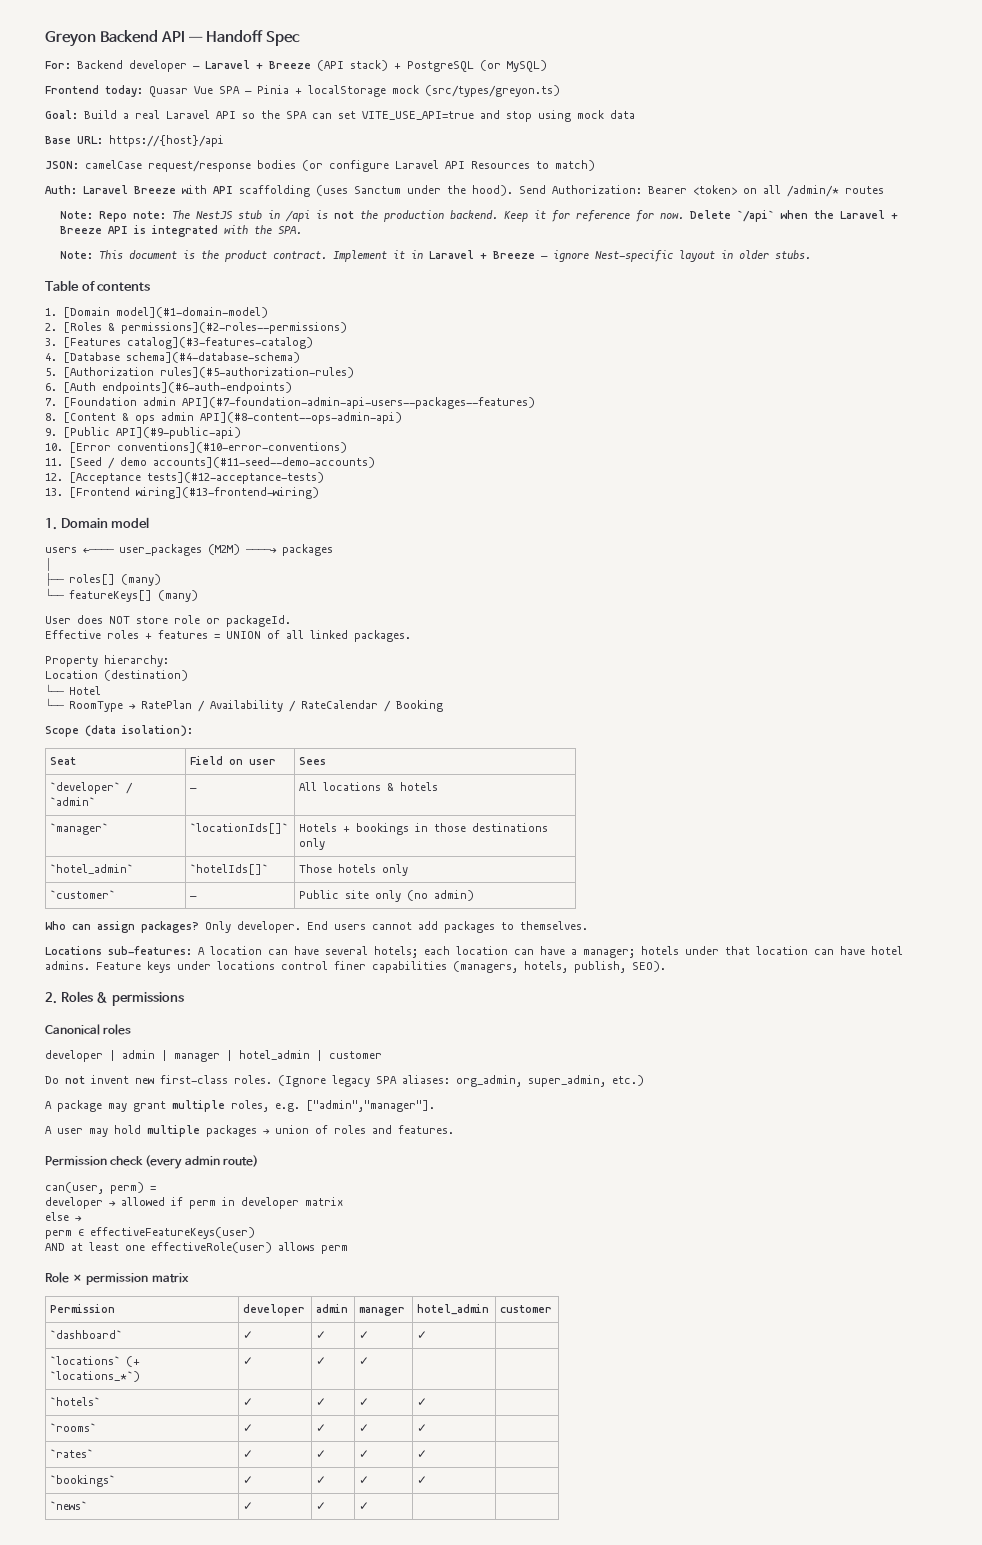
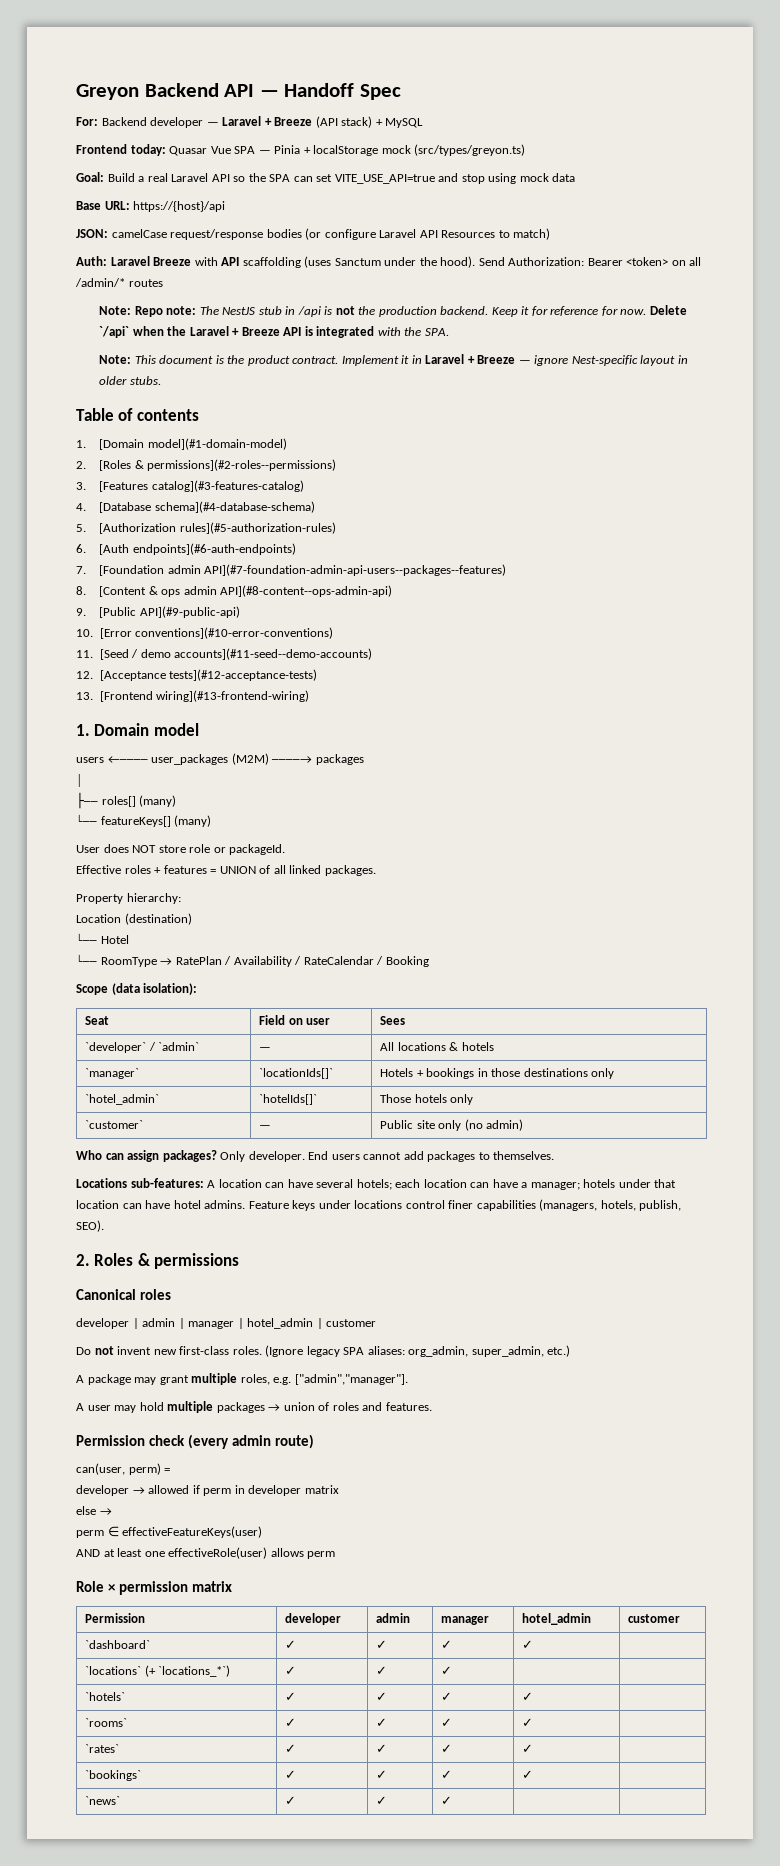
- For: Backend developer — Laravel + Breeze (API stack) + PostgreSQL (or MySQL)
+ For: Backend developer — Laravel + Breeze (API stack) + MySQL

